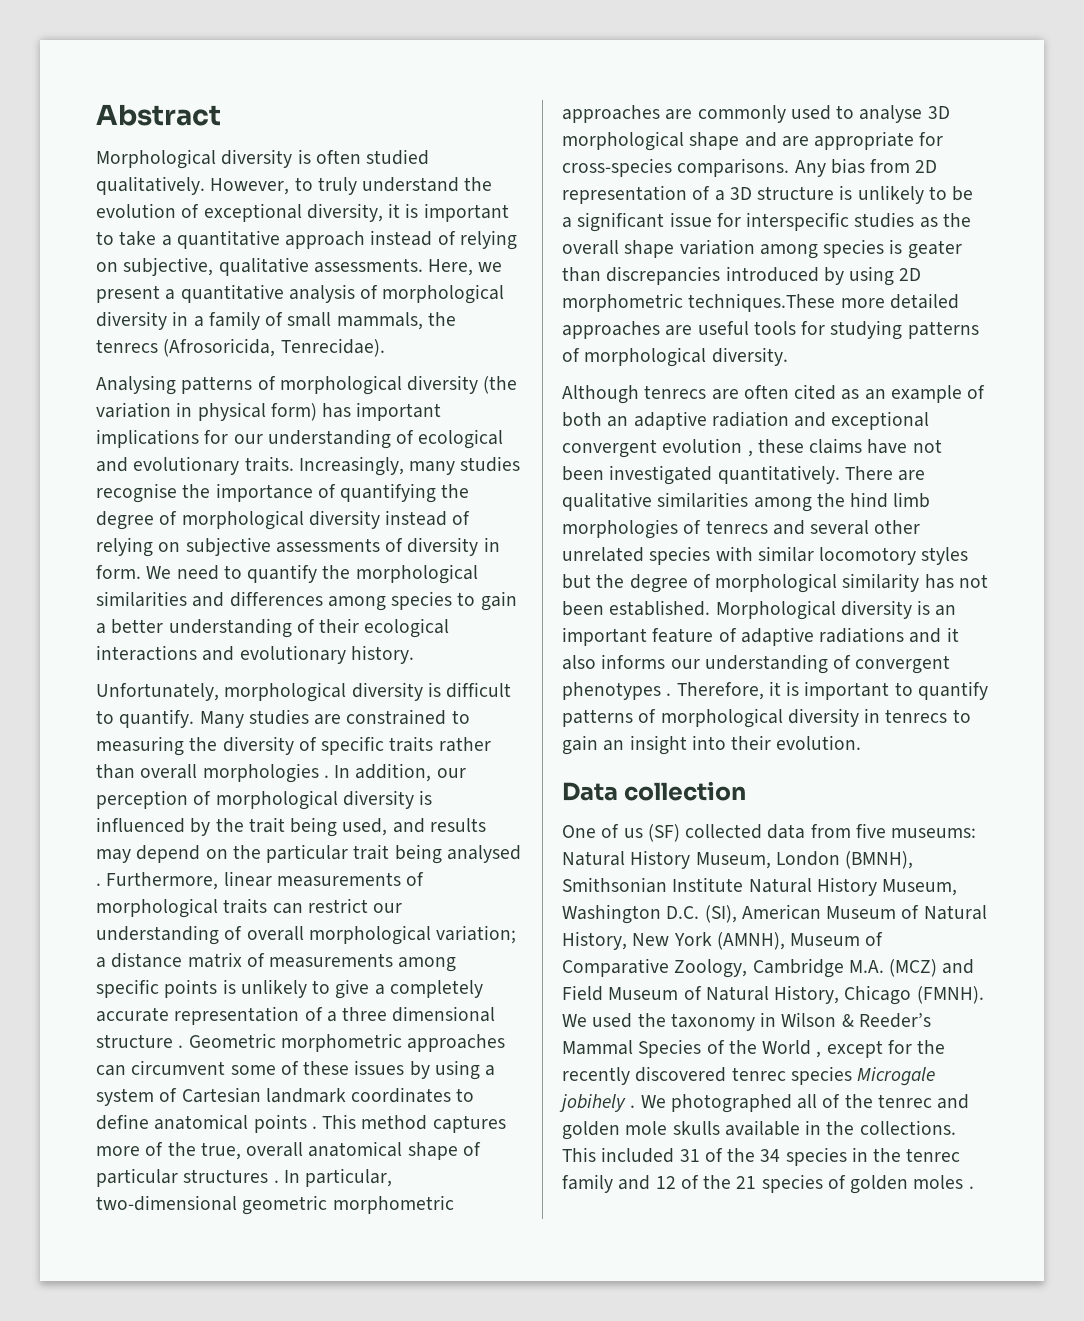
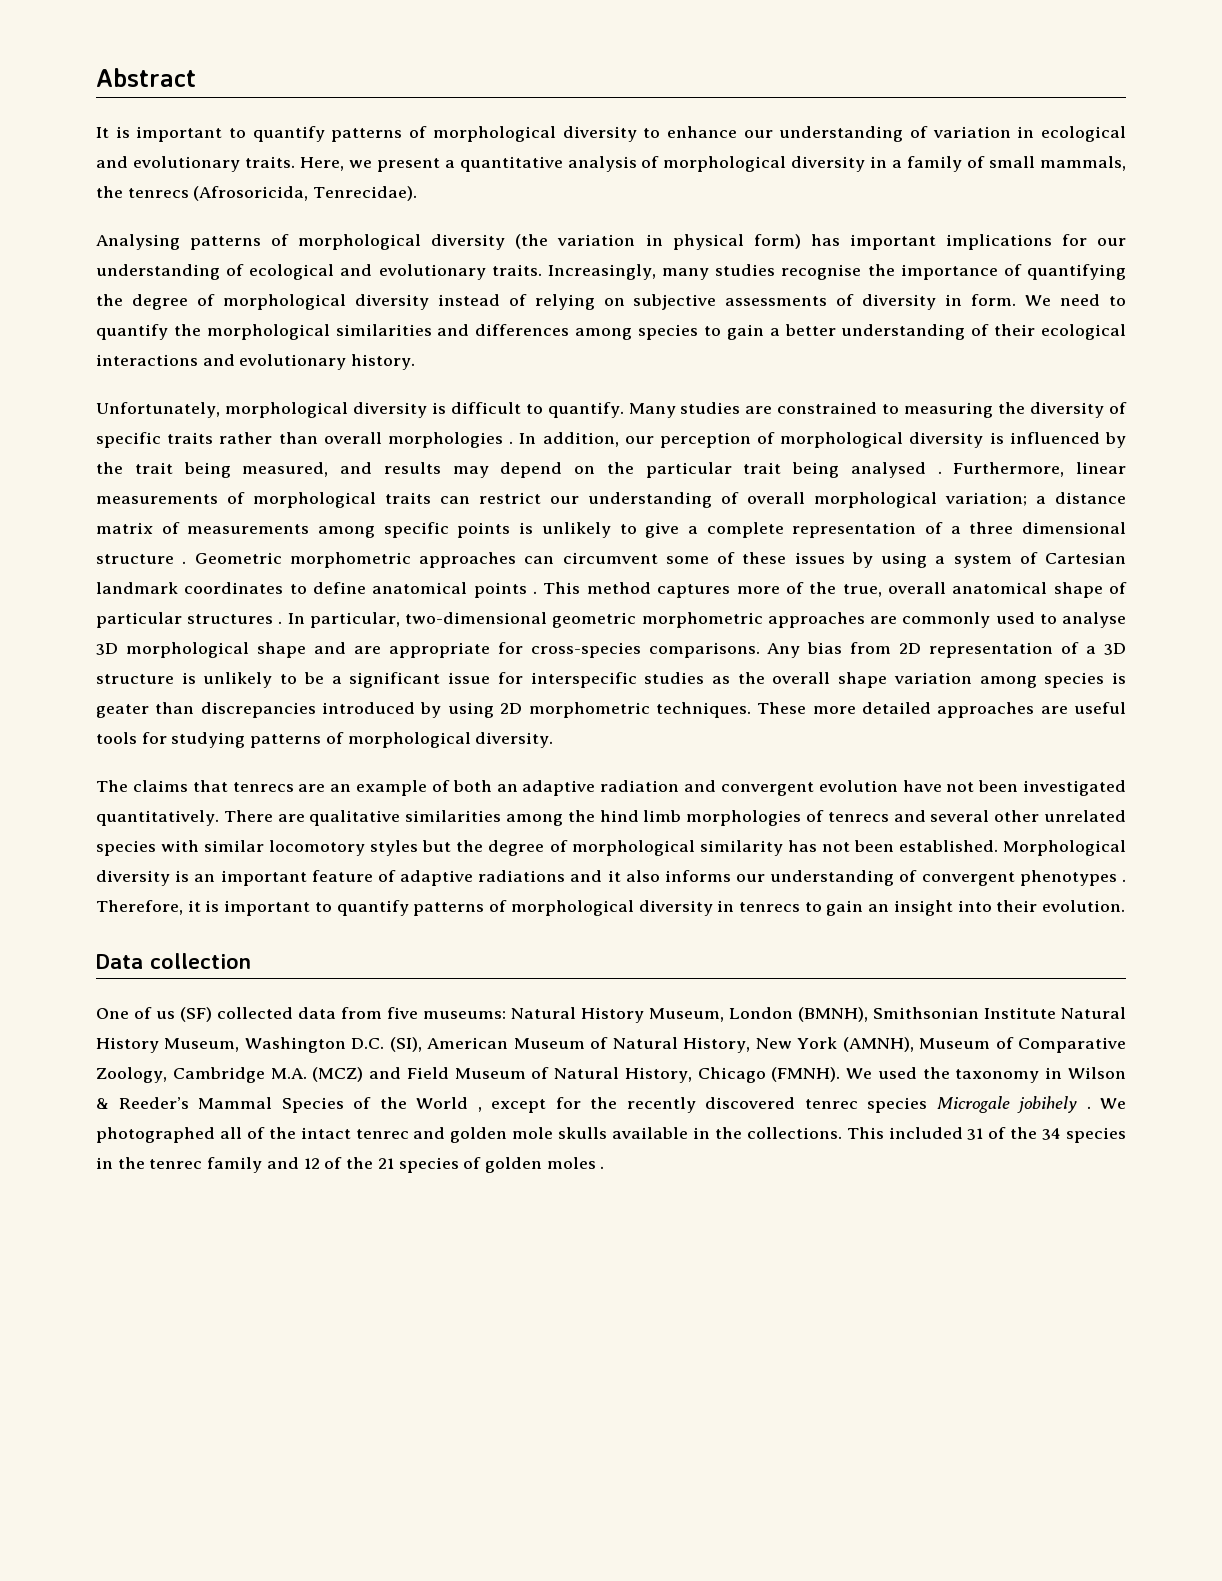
- Morphological diversity is often studied qualitatively. However, to truly understand the evolution of exceptional diversity, it is important to take a quantitative approach instead of relying on subjective, qualitative assessments.
+ It is important to quantify patterns of morphological diversity to enhance our understanding of variation in ecological and evolutionary traits.
- In addition, our perception of morphological diversity is influenced by the trait being used, and results may depend on the particular trait being analysed .
+ In addition, our perception of morphological diversity is influenced by the trait being measured, and results may depend on the particular trait being analysed .
- Furthermore, linear measurements of morphological traits can restrict our understanding of overall morphological variation; a distance matrix of measurements among specific points is unlikely to give a completely accurate representation of a three dimensional structure .
+ Furthermore, linear measurements of morphological traits can restrict our understanding of overall morphological variation; a distance matrix of measurements among specific points is unlikely to give a complete representation of a three dimensional structure .
- Any bias from 2D representation of a 3D structure is unlikely to be a significant issue for interspecific studies as the overall shape variation among species is geater than discrepancies introduced by using 2D morphometric techniques.These more detailed approaches are useful tools for studying patterns of morphological diversity.
+ Any bias from 2D representation of a 3D structure is unlikely to be a significant issue for interspecific studies as the overall shape variation among species is geater than discrepancies introduced by using 2D morphometric techniques. These more detailed approaches are useful tools for studying patterns of morphological diversity.
- Although tenrecs are often cited as an example of both an adaptive radiation and exceptional convergent evolution , these claims have not been investigated quantitatively.
+ The claims that tenrecs are an example of both an adaptive radiation and convergent evolution have not been investigated quantitatively.
- We photographed all of the tenrec and golden mole skulls available in the collections.
+ We photographed all of the intact tenrec and golden mole skulls available in the collections.

